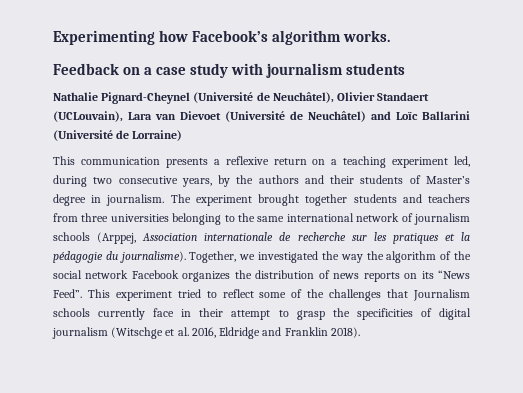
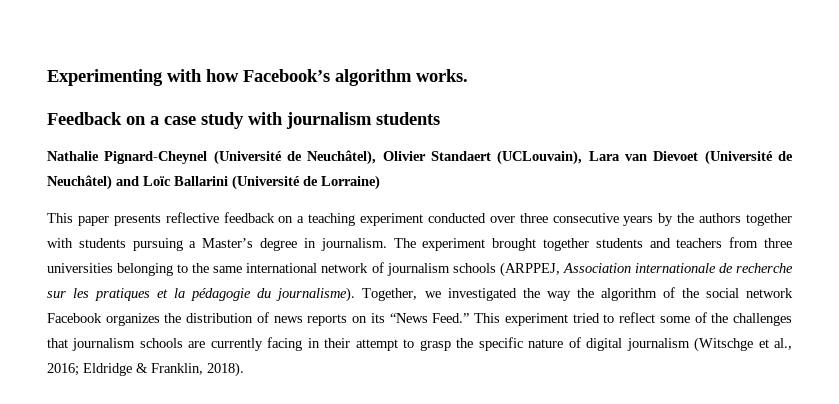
- Experimenting how Facebook’s algorithm works.
+ Experimenting with how Facebook’s algorithm works.
- This communication presents a reflexive return on a teaching experiment led, during two consecutive years, by the authors and their students of Master’s degree in journalism.
+ This paper presents reflective feedback on a teaching experiment conducted over three consecutive years by the authors together with students pursuing a Master’s degree in journalism.
- The experiment brought together students and teachers from three universities belonging to the same international network of journalism schools (Arppej, Association internationale de recherche sur les pratiques et la pédagogie du journalisme).
+ The experiment brought together students and teachers from three universities belonging to the same international network of journalism schools (ARPPEJ, Association internationale de recherche sur les pratiques et la pédagogie du journalisme).
- Together, we investigated the way the algorithm of the social network Facebook organizes the distribution of news reports on its “News Feed”.
+ Together, we investigated the way the algorithm of the social network Facebook organizes the distribution of news reports on its “News Feed.”
- This experiment tried to reflect some of the challenges that Journalism schools currently face in their attempt to grasp the specificities of digital journalism (Witschge et al. 2016, Eldridge and Franklin 2018).
+ This experiment tried to reflect some of the challenges that journalism schools are currently facing in their attempt to grasp the specific nature of digital journalism (Witschge et al., 2016; Eldridge & Franklin, 2018).

